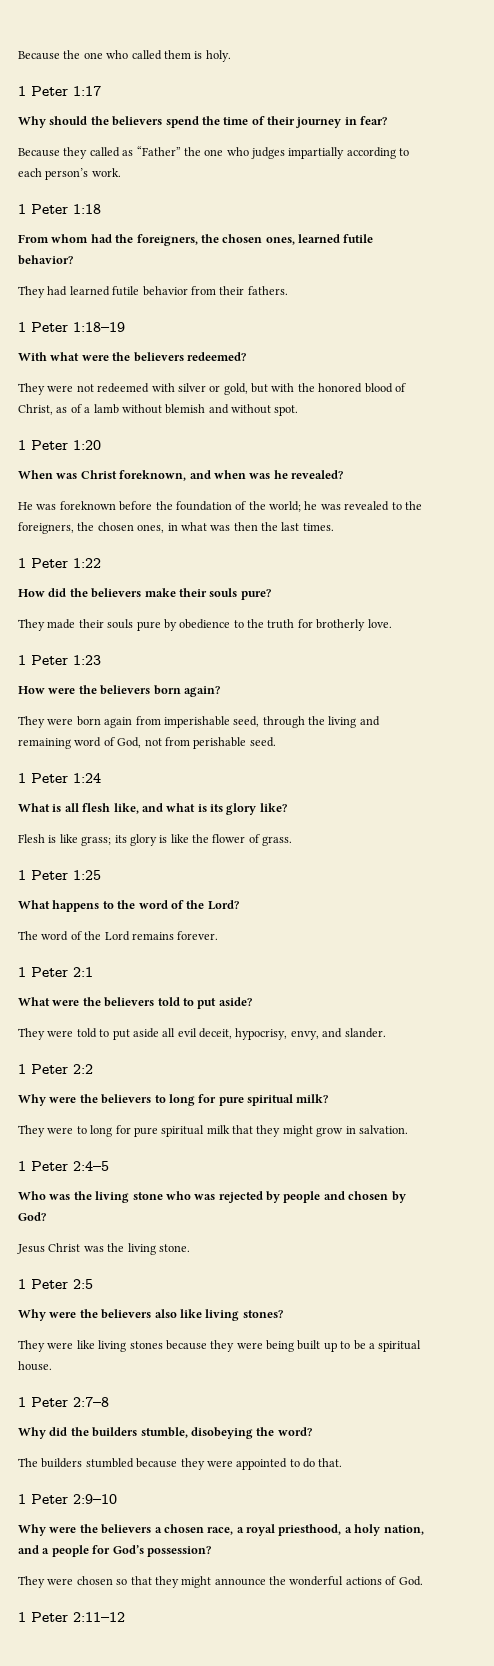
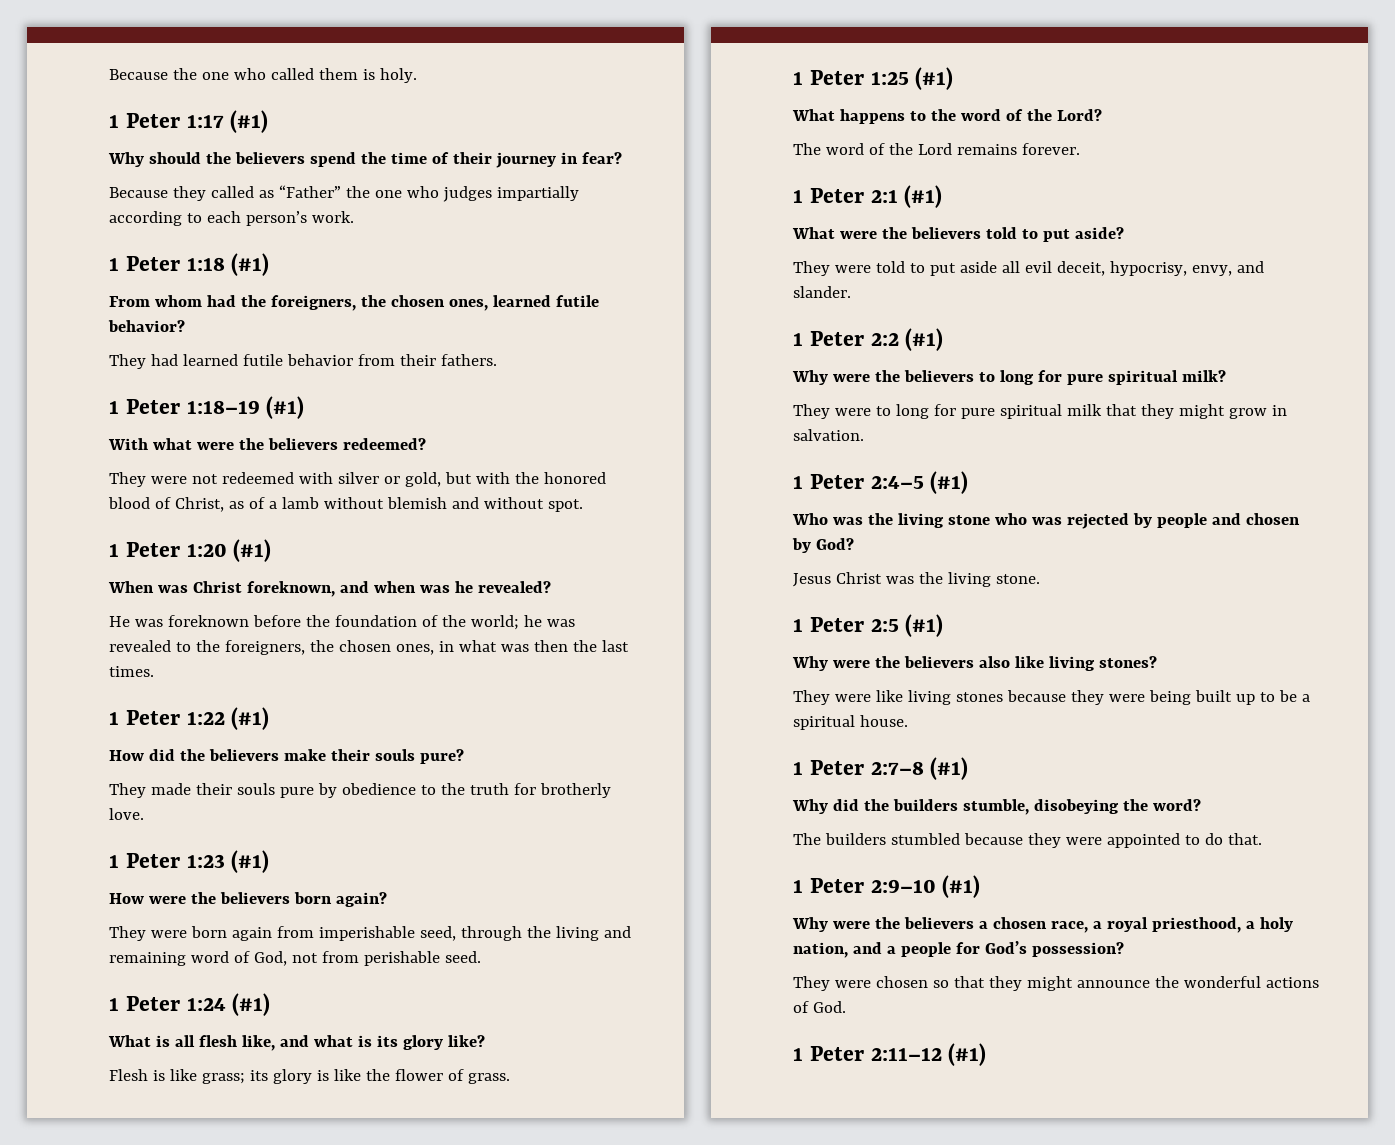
- 1 Peter 1:17
+ 1 Peter 1:17 (#1)
- 1 Peter 1:18
+ 1 Peter 1:18 (#1)
- 1 Peter 1:18–19
+ 1 Peter 1:18–19 (#1)
- 1 Peter 1:20
+ 1 Peter 1:20 (#1)
- 1 Peter 1:22
+ 1 Peter 1:22 (#1)
- 1 Peter 1:23
+ 1 Peter 1:23 (#1)
- 1 Peter 1:24
+ 1 Peter 1:24 (#1)
- 1 Peter 1:25
+ 1 Peter 1:25 (#1)
- 1 Peter 2:1
+ 1 Peter 2:1 (#1)
- 1 Peter 2:2
+ 1 Peter 2:2 (#1)
- 1 Peter 2:4–5
+ 1 Peter 2:4–5 (#1)
- 1 Peter 2:5
+ 1 Peter 2:5 (#1)
- 1 Peter 2:7–8
+ 1 Peter 2:7–8 (#1)
- 1 Peter 2:9–10
+ 1 Peter 2:9–10 (#1)
- 1 Peter 2:11–12
+ 1 Peter 2:11–12 (#1)

